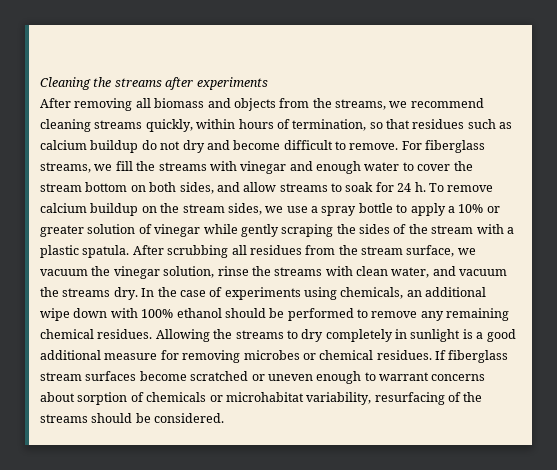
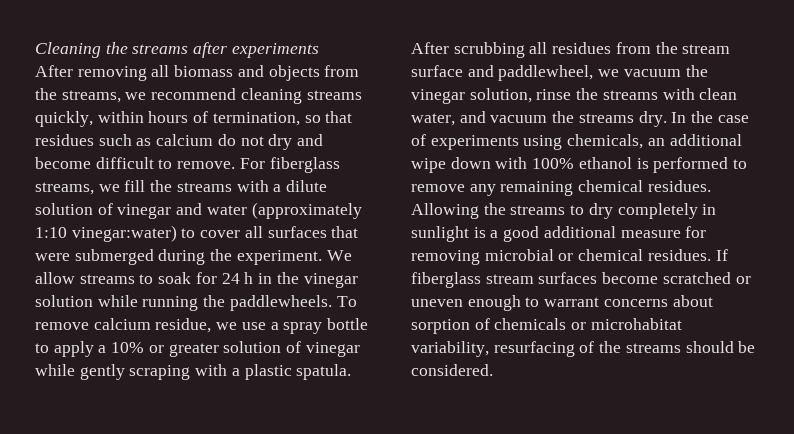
- After removing all biomass and objects from the streams, we recommend cleaning streams quickly, within hours of termination, so that residues such as calcium buildup do not dry and become difficult to remove.
+ After removing all biomass and objects from the streams, we recommend cleaning streams quickly, within hours of termination, so that residues such as calcium do not dry and become difficult to remove.
- For fiberglass streams, we fill the streams with vinegar and enough water to cover the stream bottom on both sides, and allow streams to soak for 24 h. To remove calcium buildup on the stream sides, we use a spray bottle to apply a 10% or greater solution of vinegar while gently scraping the sides of the stream with a plastic spatula.
+ For fiberglass streams, we fill the streams with a dilute solution of vinegar and water (approximately 1:10 vinegar:water) to cover all surfaces that were submerged during the experiment. We allow streams to soak for 24 h in the vinegar solution while running the paddlewheels. To remove calcium residue, we use a spray bottle to apply a 10% or greater solution of vinegar while gently scraping with a plastic spatula.
- After scrubbing all residues from the stream surface, we vacuum the vinegar solution, rinse the streams with clean water, and vacuum the streams dry.
+ After scrubbing all residues from the stream surface and paddlewheel, we vacuum the vinegar solution, rinse the streams with clean water, and vacuum the streams dry.
- In the case of experiments using chemicals, an additional wipe down with 100% ethanol should be performed to remove any remaining chemical residues.
+ In the case of experiments using chemicals, an additional wipe down with 100% ethanol is performed to remove any remaining chemical residues.
- Allowing the streams to dry completely in sunlight is a good additional measure for removing microbes or chemical residues.
+ Allowing the streams to dry completely in sunlight is a good additional measure for removing microbial or chemical residues.

